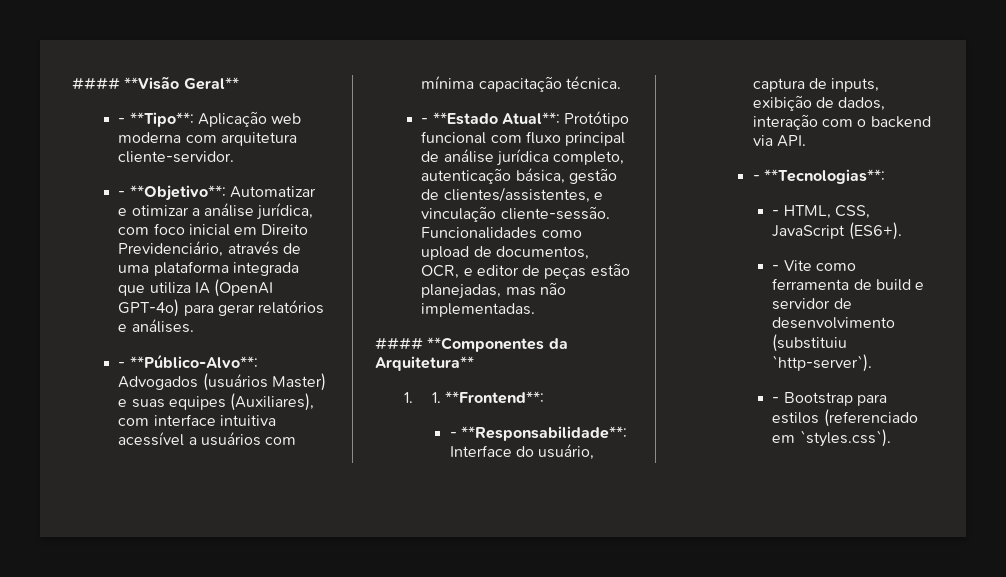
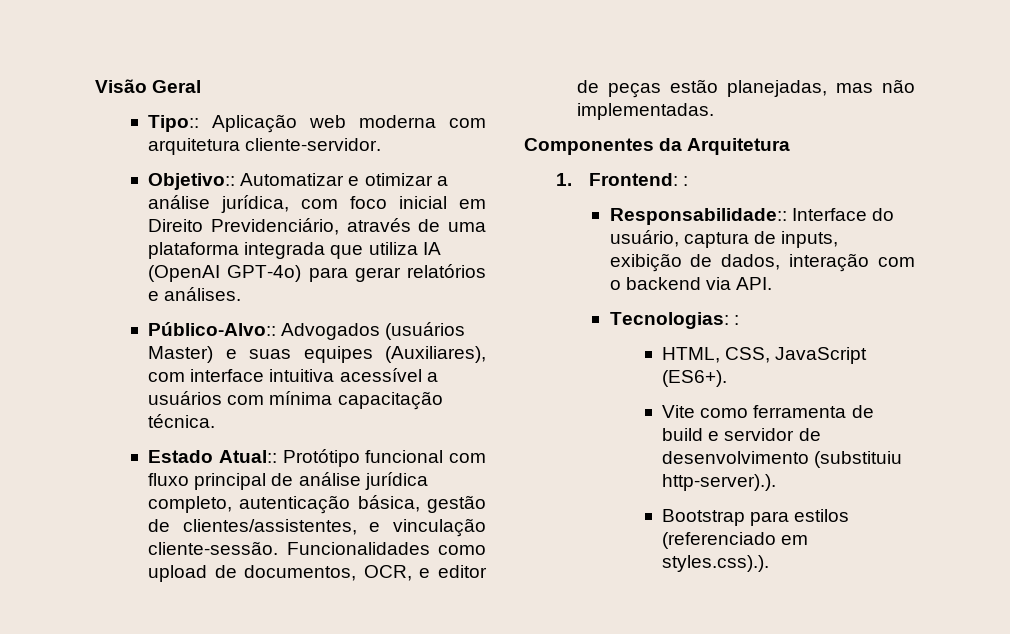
- #### **Visão Geral**
- - **Tipo**: Aplicação web moderna com arquitetura cliente-servidor.
+ Visão Geral
+ Tipo:: Aplicação web moderna com arquitetura cliente-servidor.
- - **Objetivo**: Automatizar e otimizar a análise jurídica, com foco inicial em Direito Previdenciário, através de uma plataforma integrada que utiliza IA (OpenAI GPT-4o) para gerar relatórios e análises.
+ Objetivo:: Automatizar e otimizar a análise jurídica, com foco inicial em Direito Previdenciário, através de uma plataforma integrada que utiliza IA (OpenAI GPT-4o) para gerar relatórios e análises.
- - **Público-Alvo**: Advogados (usuários Master) e suas equipes (Auxiliares), com interface intuitiva acessível a usuários com mínima capacitação técnica.
+ Público-Alvo:: Advogados (usuários Master) e suas equipes (Auxiliares), com interface intuitiva acessível a usuários com mínima capacitação técnica.
- - **Estado Atual**: Protótipo funcional com fluxo principal de análise jurídica completo, autenticação básica, gestão de clientes/assistentes, e vinculação cliente-sessão.
+ Estado Atual:: Protótipo funcional com fluxo principal de análise jurídica completo, autenticação básica, gestão de clientes/assistentes, e vinculação cliente-sessão.
- #### **Componentes da Arquitetura**
- 1. 1. **Frontend**:
- - **Responsabilidade**: Interface do usuário, captura de inputs, exibição de dados, interação com o backend via API.
+ Componentes da Arquitetura
+ 1. Frontend: :
+ Responsabilidade:: Interface do usuário, captura de inputs, exibição de dados, interação com o backend via API.
- - **Tecnologias**:
- - HTML, CSS, JavaScript (ES6+).
+ Tecnologias: :
+ HTML, CSS, JavaScript (ES6+).
- - Vite como ferramenta de build e servidor de desenvolvimento (substituiu `http-server`).
- - Bootstrap para estilos (referenciado em `styles.css`).
+ Vite como ferramenta de build e servidor de desenvolvimento (substituiu http-server).).
+ Bootstrap para estilos (referenciado em styles.css).).

